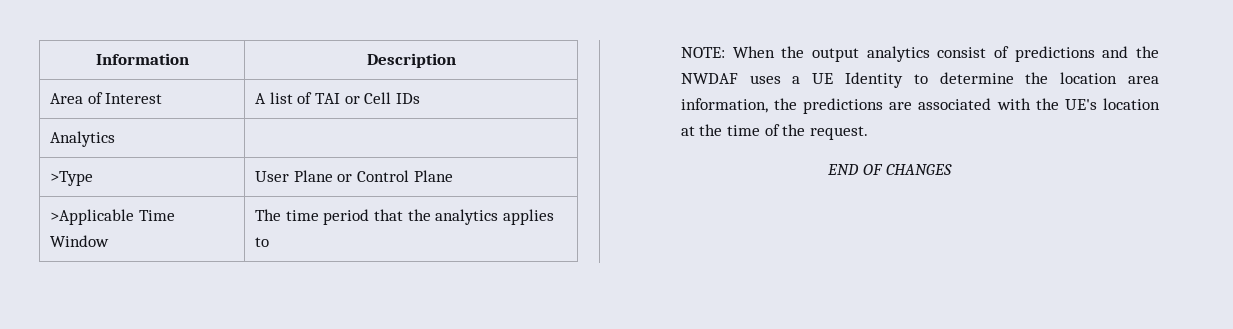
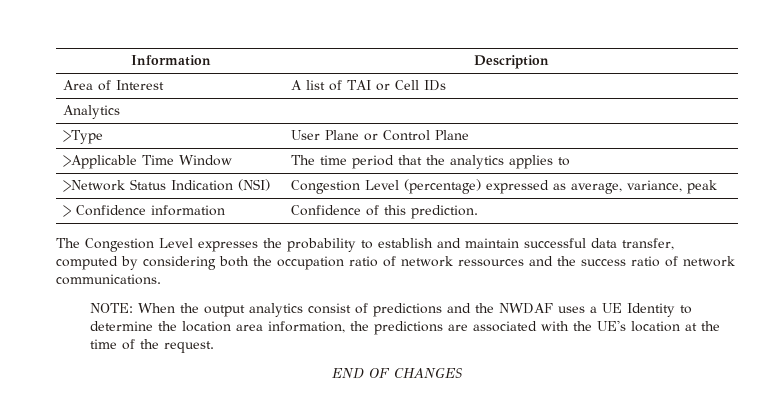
+ >Network Status Indication (NSI) | Congestion Level (percentage) expressed as average, variance, peak
+ > Confidence information | Confidence of this prediction.
+ The Congestion Level expresses the probability to establish and maintain successful data transfer, computed by considering both the occupation ratio of network ressources and the success ratio of network communications.

